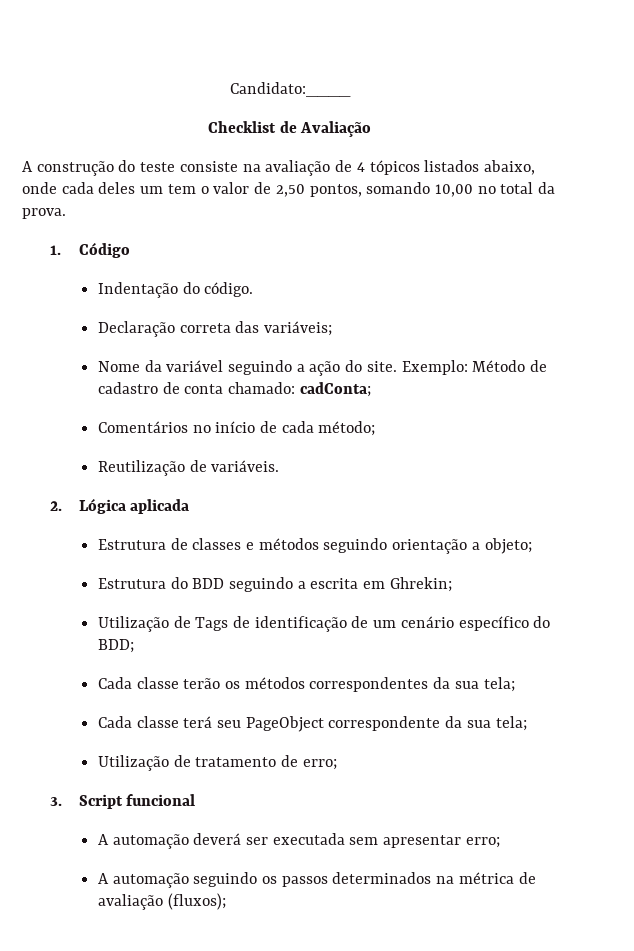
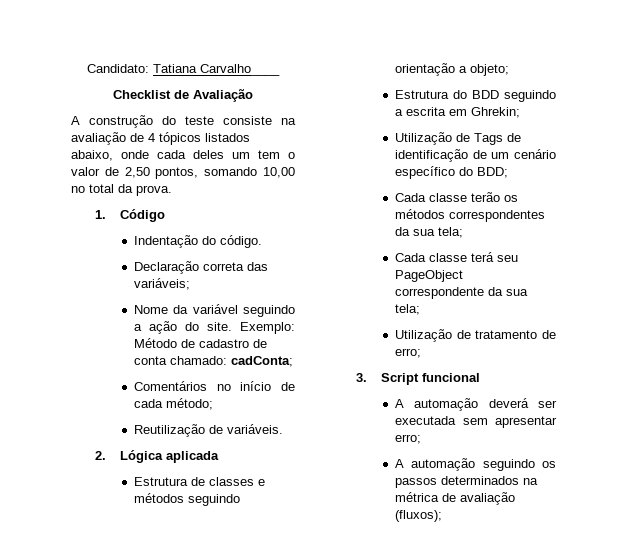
- Candidato:____
+ Candidato: Tatiana Carvalho____

